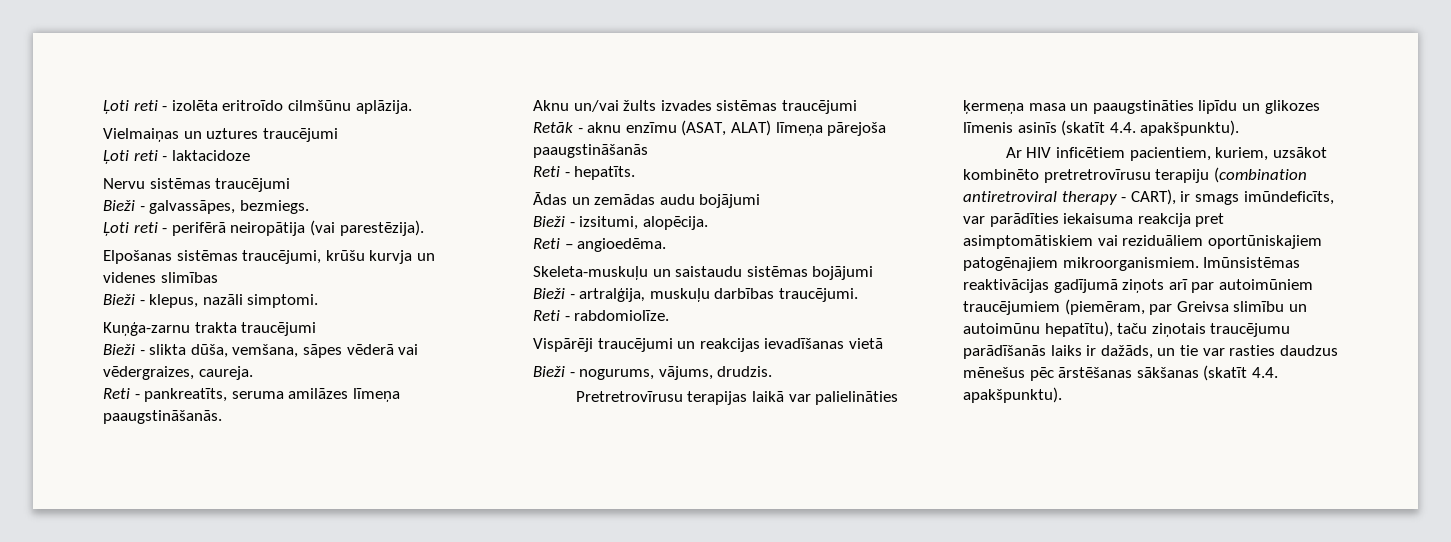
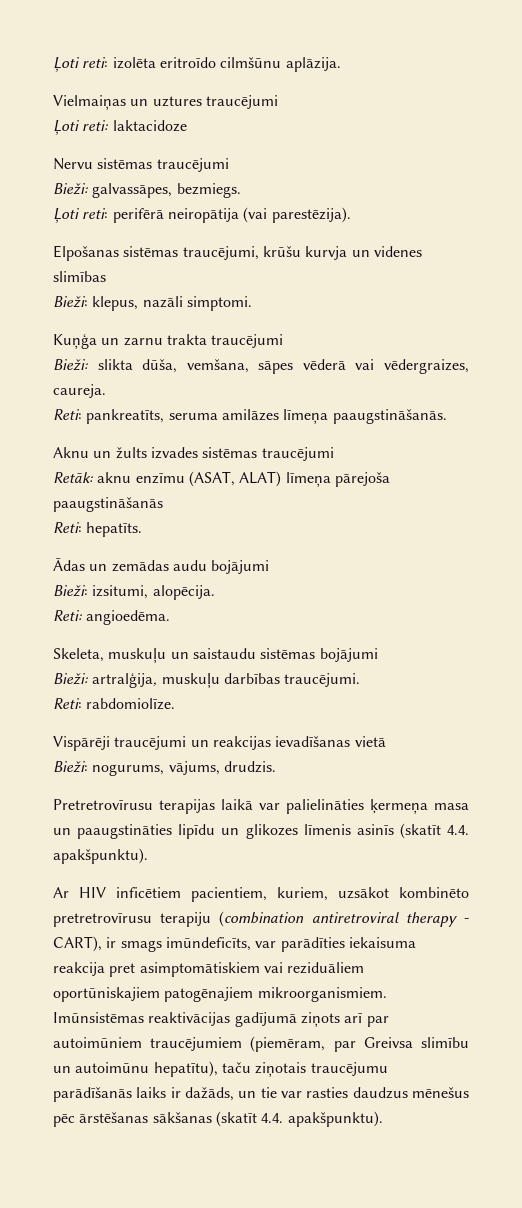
- Ļoti reti - izolēta eritroīdo cilmšūnu aplāzija.
+ Ļoti reti: izolēta eritroīdo cilmšūnu aplāzija.
- Ļoti reti - laktacidoze
+ Ļoti reti: laktacidoze
- Bieži - galvassāpes, bezmiegs.
+ Bieži: galvassāpes, bezmiegs.
- Ļoti reti - perifērā neiropātija (vai parestēzija).
+ Ļoti reti: perifērā neiropātija (vai parestēzija).
- Bieži - klepus, nazāli simptomi.
+ Bieži: klepus, nazāli simptomi.
- Kuņģa-zarnu trakta traucējumi
+ Kuņģa un zarnu trakta traucējumi
- Bieži - slikta dūša, vemšana, sāpes vēderā vai vēdergraizes, caureja.
+ Bieži: slikta dūša, vemšana, sāpes vēderā vai vēdergraizes, caureja.
- Reti - pankreatīts, seruma amilāzes līmeņa paaugstināšanās.
+ Reti: pankreatīts, seruma amilāzes līmeņa paaugstināšanās.
- Aknu un/vai žults izvades sistēmas traucējumi
+ Aknu un žults izvades sistēmas traucējumi
- Retāk - aknu enzīmu (ASAT, ALAT) līmeņa pārejoša paaugstināšanās
+ Retāk: aknu enzīmu (ASAT, ALAT) līmeņa pārejoša paaugstināšanās
- Reti - hepatīts.
+ Reti: hepatīts.
- Bieži - izsitumi, alopēcija.
+ Bieži: izsitumi, alopēcija.
- Reti – angioedēma.
+ Reti: angioedēma.
- Skeleta-muskuļu un saistaudu sistēmas bojājumi
+ Skeleta, muskuļu un saistaudu sistēmas bojājumi
- Bieži - artralģija, muskuļu darbības traucējumi.
+ Bieži: artralģija, muskuļu darbības traucējumi.
- Reti - rabdomiolīze.
+ Reti: rabdomiolīze.
- Bieži - nogurums, vājums, drudzis.
+ Bieži: nogurums, vājums, drudzis.

